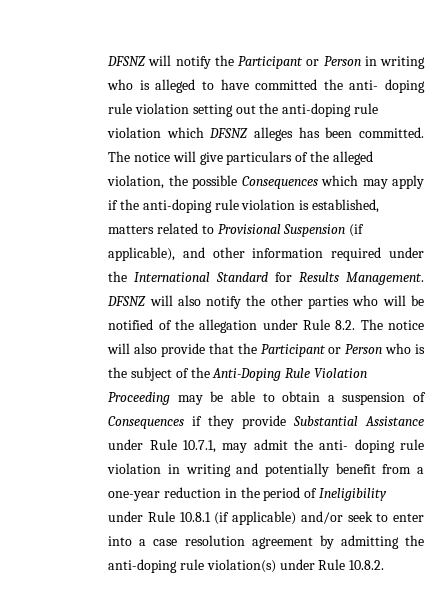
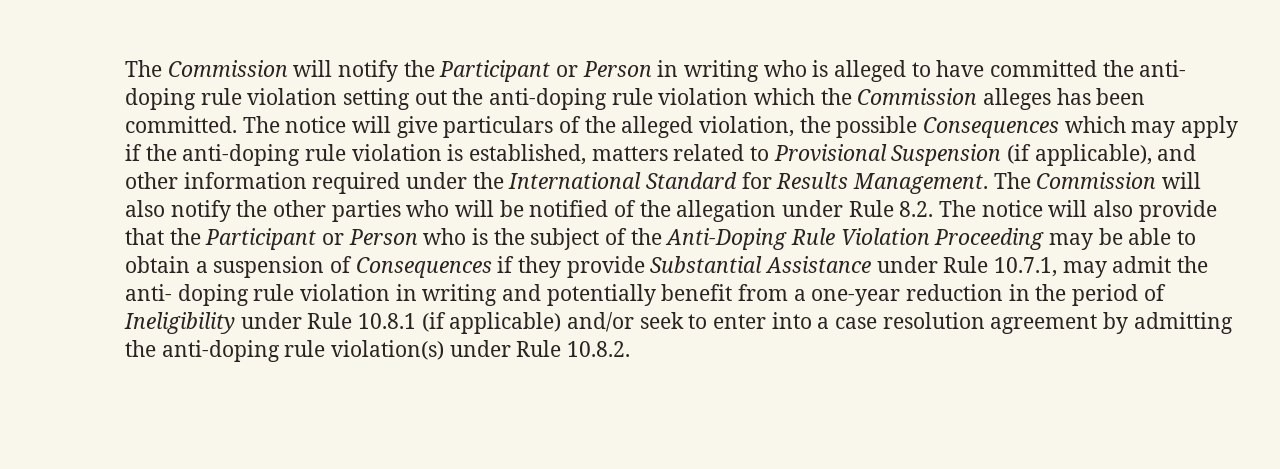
- DFSNZ will notify the Participant or Person in writing who is alleged to have committed the anti- doping rule violation setting out the anti-doping rule violation which DFSNZ alleges has been committed.
+ The Commission will notify the Participant or Person in writing who is alleged to have committed the anti- doping rule violation setting out the anti-doping rule violation which the Commission alleges has been committed.
- DFSNZ will also notify the other parties who will be notified of the allegation under Rule 8.2. The notice will also provide that the Participant or Person who is the subject of the Anti-Doping Rule Violation Proceeding may be able to obtain a suspension of Consequences if they provide Substantial Assistance under Rule 10.7.1, may admit the anti- doping rule violation in writing and potentially benefit from a one-year reduction in the period of Ineligibility under Rule 10.8.1 (if applicable) and/or seek to enter into a case resolution agreement by admitting the anti-doping rule violation(s) under Rule 10.8.2.
+ The Commission will also notify the other parties who will be notified of the allegation under Rule 8.2. The notice will also provide that the Participant or Person who is the subject of the Anti-Doping Rule Violation Proceeding may be able to obtain a suspension of Consequences if they provide Substantial Assistance under Rule 10.7.1, may admit the anti- doping rule violation in writing and potentially benefit from a one-year reduction in the period of Ineligibility under Rule 10.8.1 (if applicable) and/or seek to enter into a case resolution agreement by admitting the anti-doping rule violation(s) under Rule 10.8.2.

